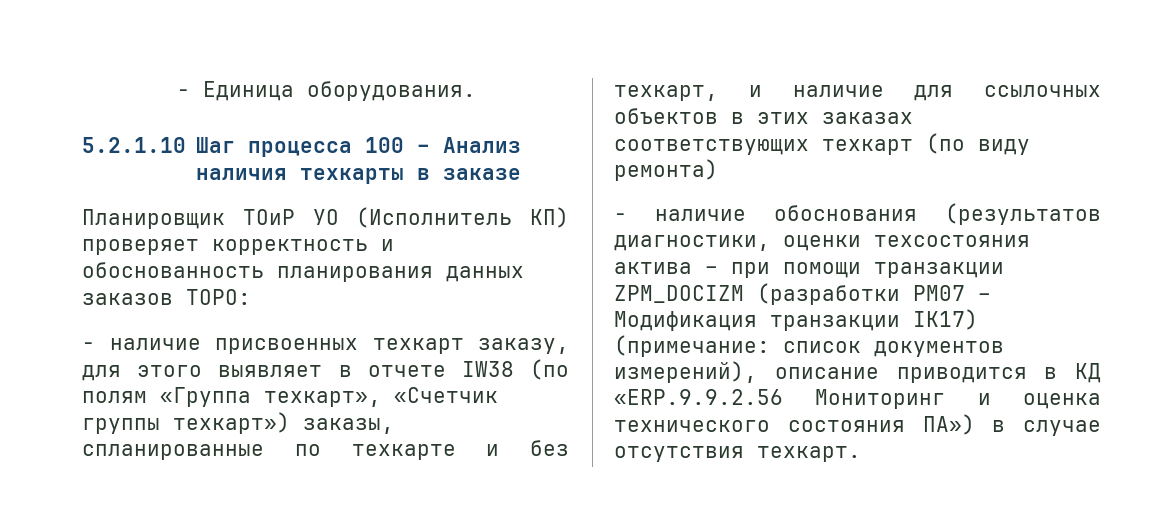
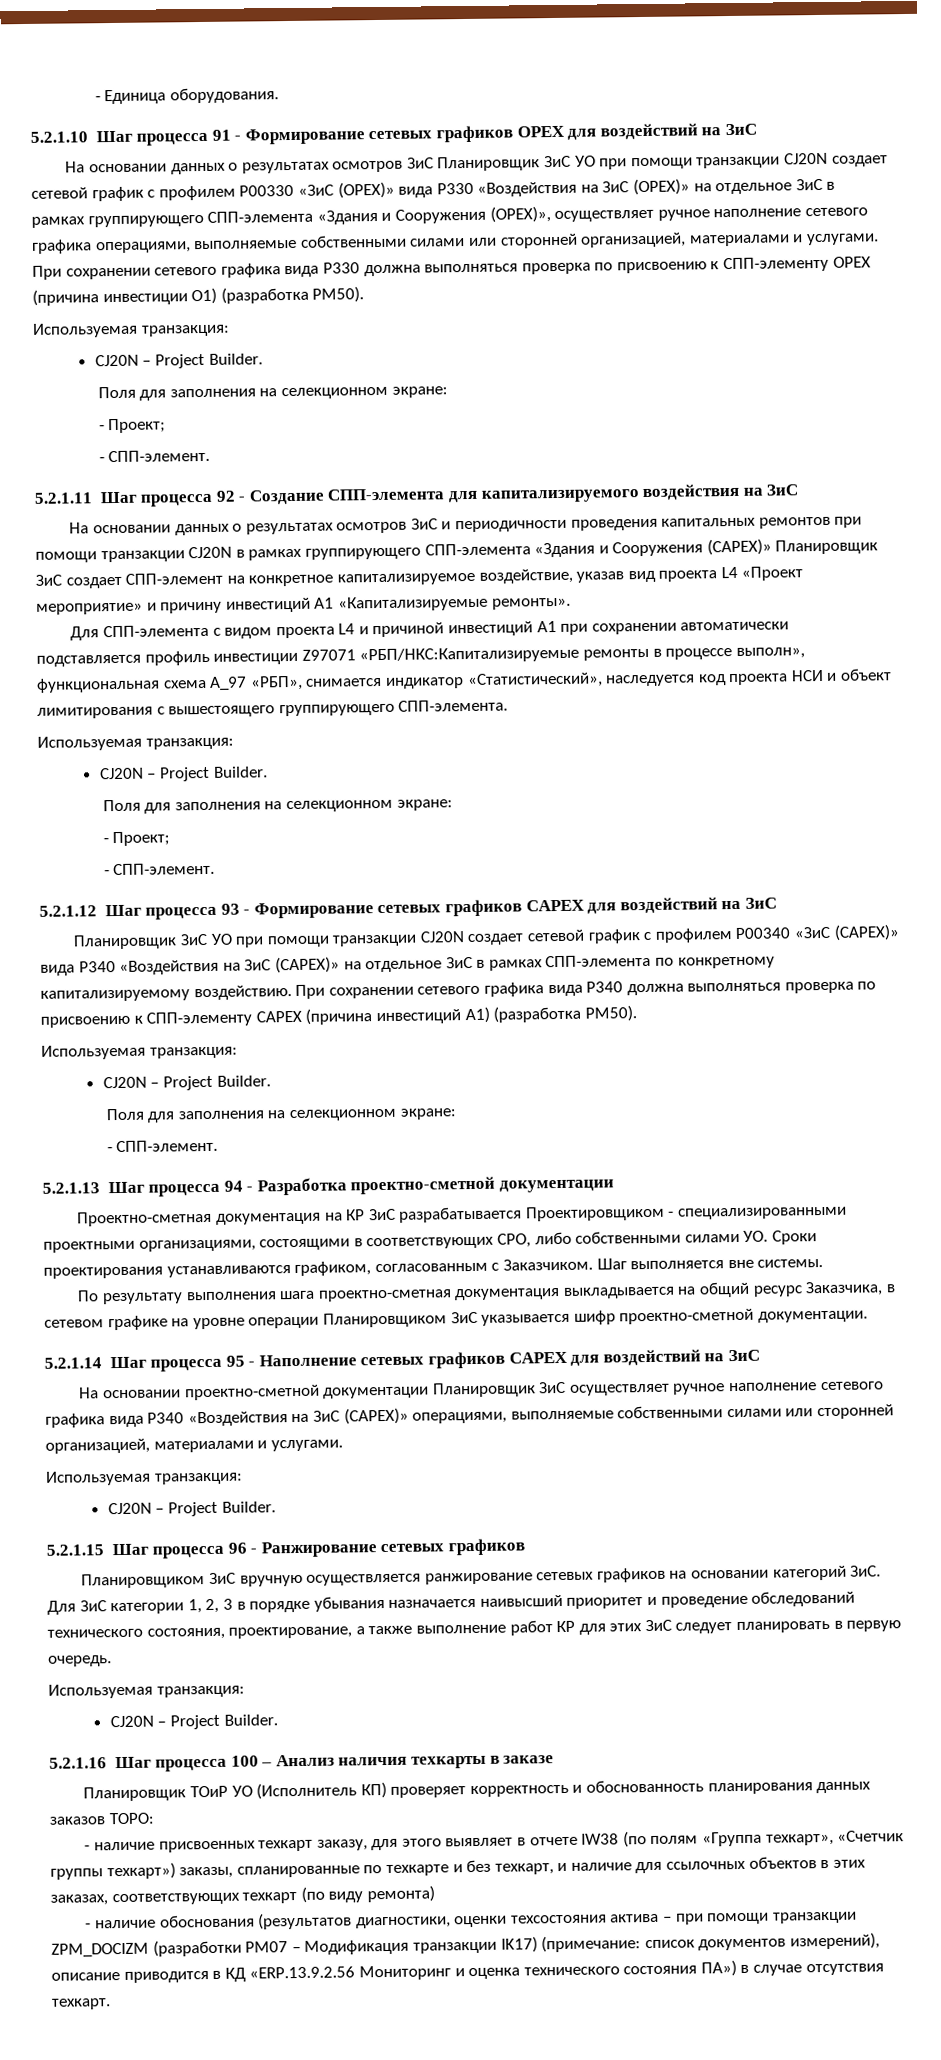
- 5.2.1.10 Шаг процесса 100 – Анализ наличия техкарты в заказе
+ 5.2.1.10 Шаг процесса 91 - Формирование сетевых графиков OPEX для воздействий на ЗиС
+ На основании данных о результатах осмотров ЗиС Планировщик ЗиС УО при помощи транзакции CJ20N создает сетевой график с профилем P00330 «ЗиС (OPEX)» вида P330 «Воздействия на ЗиС (OPEX)» на отдельное ЗиС в рамках группирующего СПП-элемента «Здания и Сооружения (OPEX)», осуществляет ручное наполнение сетевого графика операциями, выполняемые собственными силами или сторонней организацией, материалами и услугами. При сохранении сетевого графика вида P330 должна выполняться проверка по присвоению к СПП-элементу OPEX (причина инвестиции O1) (разработка PM50).
+ Используемая транзакция:
+ CJ20N – Project Builder.
+ Поля для заполнения на селекционном экране:
+ - Проект;
+ - СПП-элемент.
+ 5.2.1.11 Шаг процесса 92 - Создание СПП-элемента для капитализируемого воздействия на ЗиС
+ На основании данных о результатах осмотров ЗиС и периодичности проведения капитальных ремонтов при помощи транзакции CJ20N в рамках группирующего СПП-элемента «Здания и Сооружения (CAPEX)» Планировщик ЗиС создает СПП-элемент на конкретное капитализируемое воздействие, указав вид проекта L4 «Проект мероприятие» и причину инвестиций A1 «Капитализируемые ремонты».
+ Для СПП-элемента с видом проекта L4 и причиной инвестиций A1 при сохранении автоматически подставляется профиль инвестиции Z97071 «РБП/НКС:Капитализируемые ремонты в процессе выполн», функциональная схема A_97 «РБП», снимается индикатор «Статистический», наследуется код проекта НСИ и объект лимитирования с вышестоящего группирующего СПП-элемента.
+ Используемая транзакция:
+ CJ20N – Project Builder.
+ Поля для заполнения на селекционном экране:
+ - Проект;
+ - СПП-элемент.
+ 5.2.1.12 Шаг процесса 93 - Формирование сетевых графиков CAPEX для воздействий на ЗиС
+ Планировщик ЗиС УО при помощи транзакции CJ20N создает сетевой график с профилем P00340 «ЗиС (CAPEX)» вида P340 «Воздействия на ЗиС (CAPEX)» на отдельное ЗиС в рамках СПП-элемента по конкретному капитализируемому воздействию. При сохранении сетевого графика вида P340 должна выполняться проверка по присвоению к СПП-элементу CAPEX (причина инвестиций A1) (разработка PM50).
+ Используемая транзакция:
+ CJ20N – Project Builder.
+ Поля для заполнения на селекционном экране:
+ - СПП-элемент.
+ 5.2.1.13 Шаг процесса 94 - Разработка проектно-сметной документации
+ Проектно-сметная документация на КР ЗиС разрабатывается Проектировщиком - специализированными проектными организациями, состоящими в соответствующих СРО, либо собственными силами УО. Сроки проектирования устанавливаются графиком, согласованным с Заказчиком. Шаг выполняется вне системы.
+ По результату выполнения шага проектно-сметная документация выкладывается на общий ресурс Заказчика, в сетевом графике на уровне операции Планировщиком ЗиС указывается шифр проектно-сметной документации.
+ 5.2.1.14 Шаг процесса 95 - Наполнение сетевых графиков CAPEX для воздействий на ЗиС
+ На основании проектно-сметной документации Планировщик ЗиС осуществляет ручное наполнение сетевого графика вида P340 «Воздействия на ЗиС (CAPEX)» операциями, выполняемые собственными силами или сторонней организацией, материалами и услугами.
+ Используемая транзакция:
+ CJ20N – Project Builder.
+ 5.2.1.15 Шаг процесса 96 - Ранжирование сетевых графиков
+ Планировщиком ЗиС вручную осуществляется ранжирование сетевых графиков на основании категорий ЗиС. Для ЗиС категории 1, 2, 3 в порядке убывания назначается наивысший приоритет и проведение обследований технического состояния, проектирование, а также выполнение работ КР для этих ЗиС следует планировать в первую очередь.
+ Используемая транзакция:
+ CJ20N – Project Builder.
+ 5.2.1.16 Шаг процесса 100 – Анализ наличия техкарты в заказе
- - наличие присвоенных техкарт заказу, для этого выявляет в отчете IW38 (по полям «Группа техкарт», «Счетчик группы техкарт») заказы, спланированные по техкарте и без техкарт, и наличие для ссылочных объектов в этих заказах соответствующих техкарт (по виду ремонта)
+ - наличие присвоенных техкарт заказу, для этого выявляет в отчете IW38 (по полям «Группа техкарт», «Счетчик группы техкарт») заказы, спланированные по техкарте и без техкарт, и наличие для ссылочных объектов в этих заказах, соответствующих техкарт (по виду ремонта)
- - наличие обоснования (результатов диагностики, оценки техсостояния актива – при помощи транзакции ZPM_DOCIZM (разработки PM07 – Модификация транзакции IK17) (примечание: список документов измерений), описание приводится в КД «ERP.9.9.2.56 Мониторинг и оценка технического состояния ПА») в случае отсутствия техкарт.
+ - наличие обоснования (результатов диагностики, оценки техсостояния актива – при помощи транзакции ZPM_DOCIZM (разработки PM07 – Модификация транзакции IK17) (примечание: список документов измерений), описание приводится в КД «ERP.13.9.2.56 Мониторинг и оценка технического состояния ПА») в случае отсутствия техкарт.

